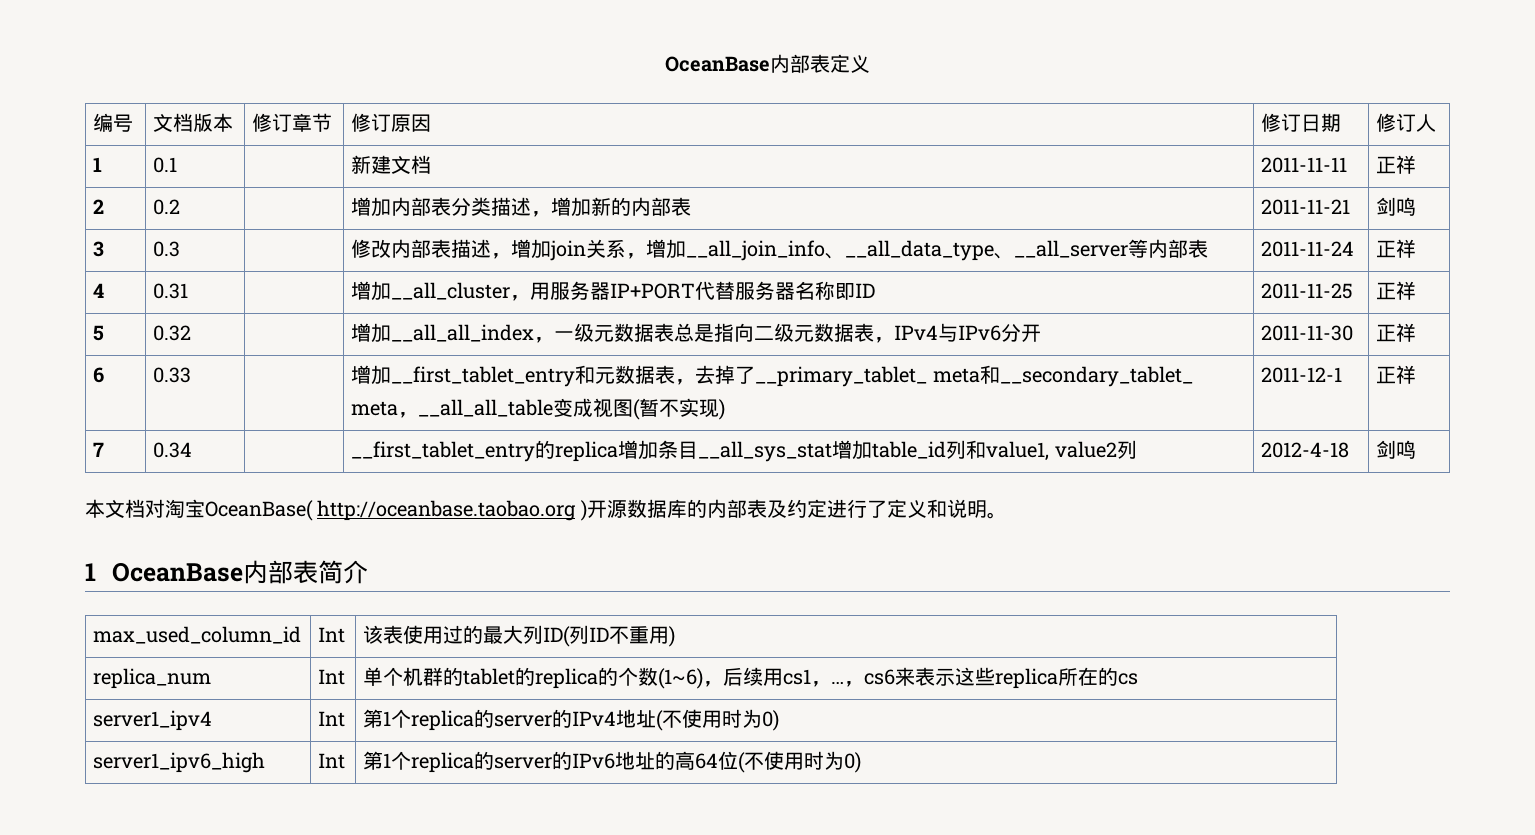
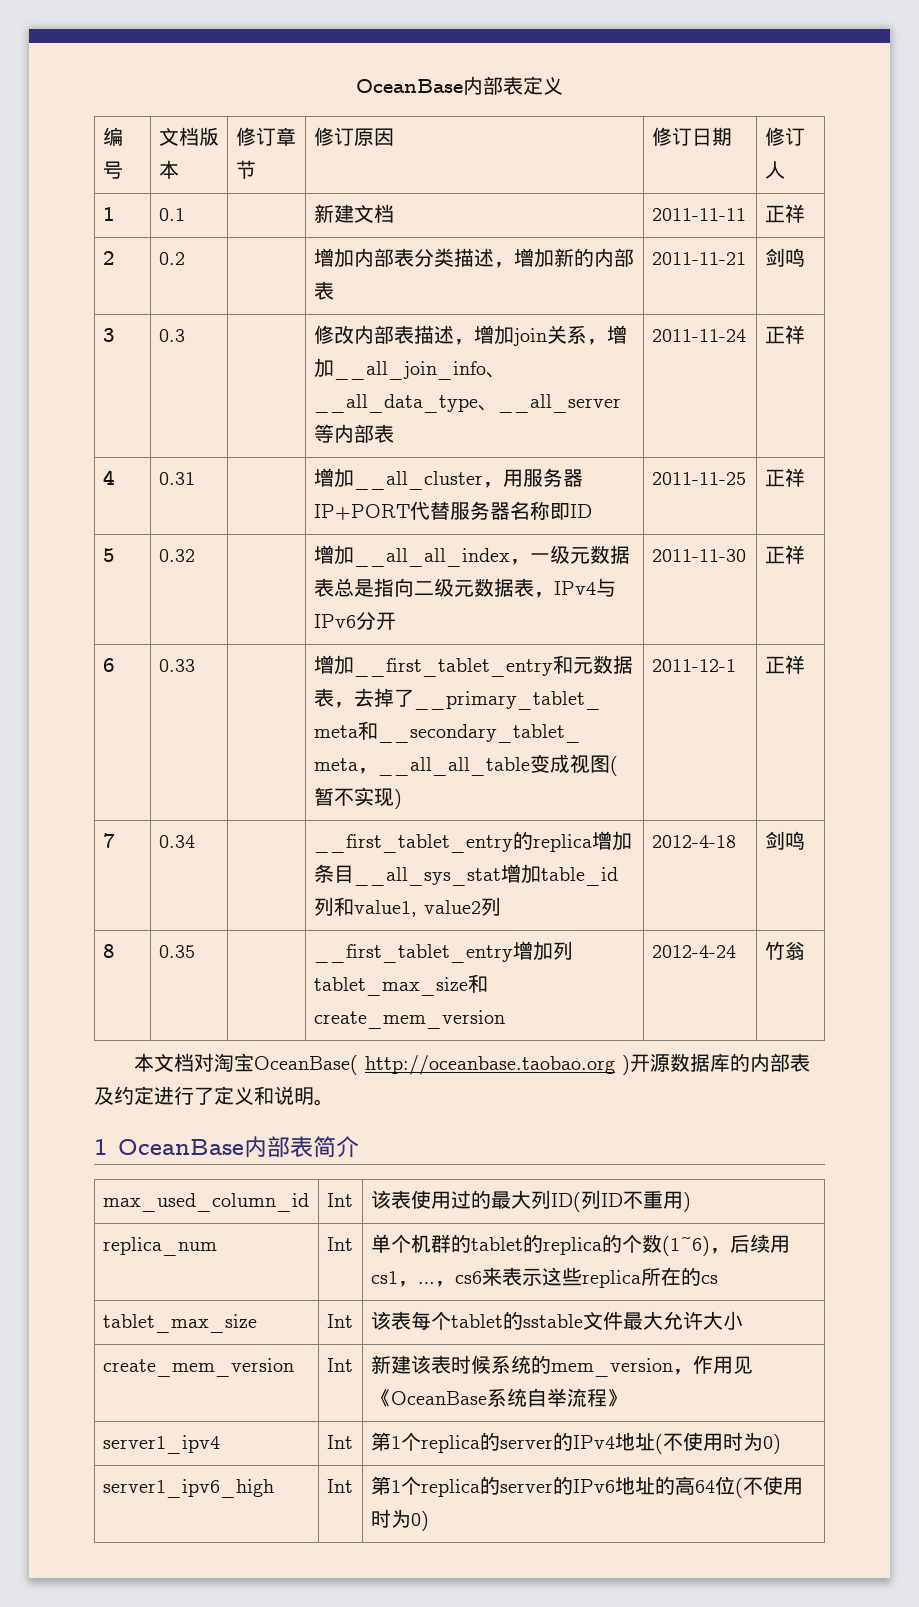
+ 8 | 0.35 | | __first_tablet_entry增加列tablet_max_size和create_mem_version | 2012-4-24 | 竹翁
+ tablet_max_size | Int | 该表每个tablet的sstable文件最大允许大小
+ create_mem_version | Int | 新建该表时候系统的mem_version，作用见《OceanBase系统自举流程》

